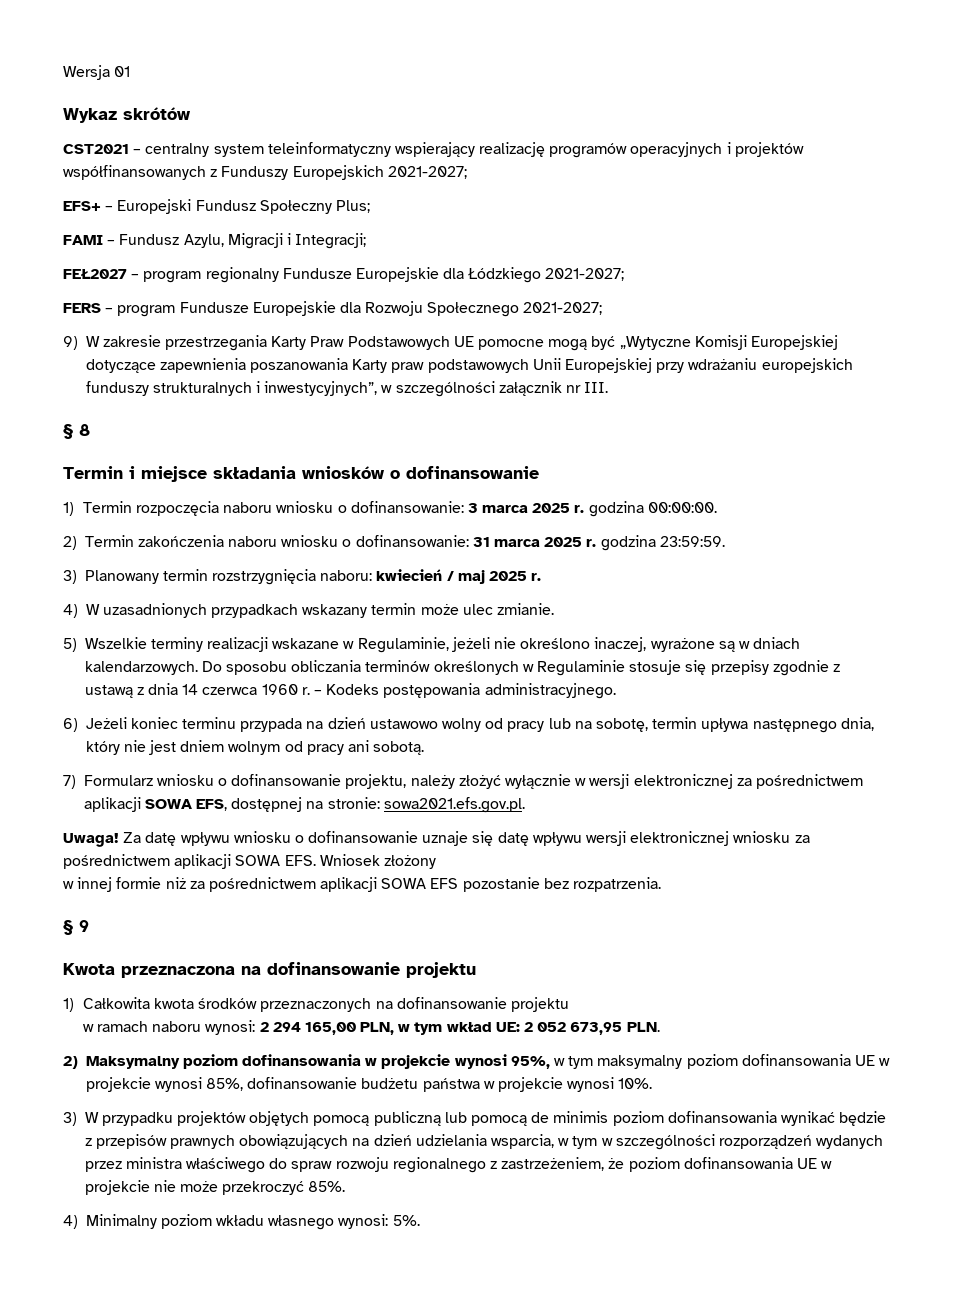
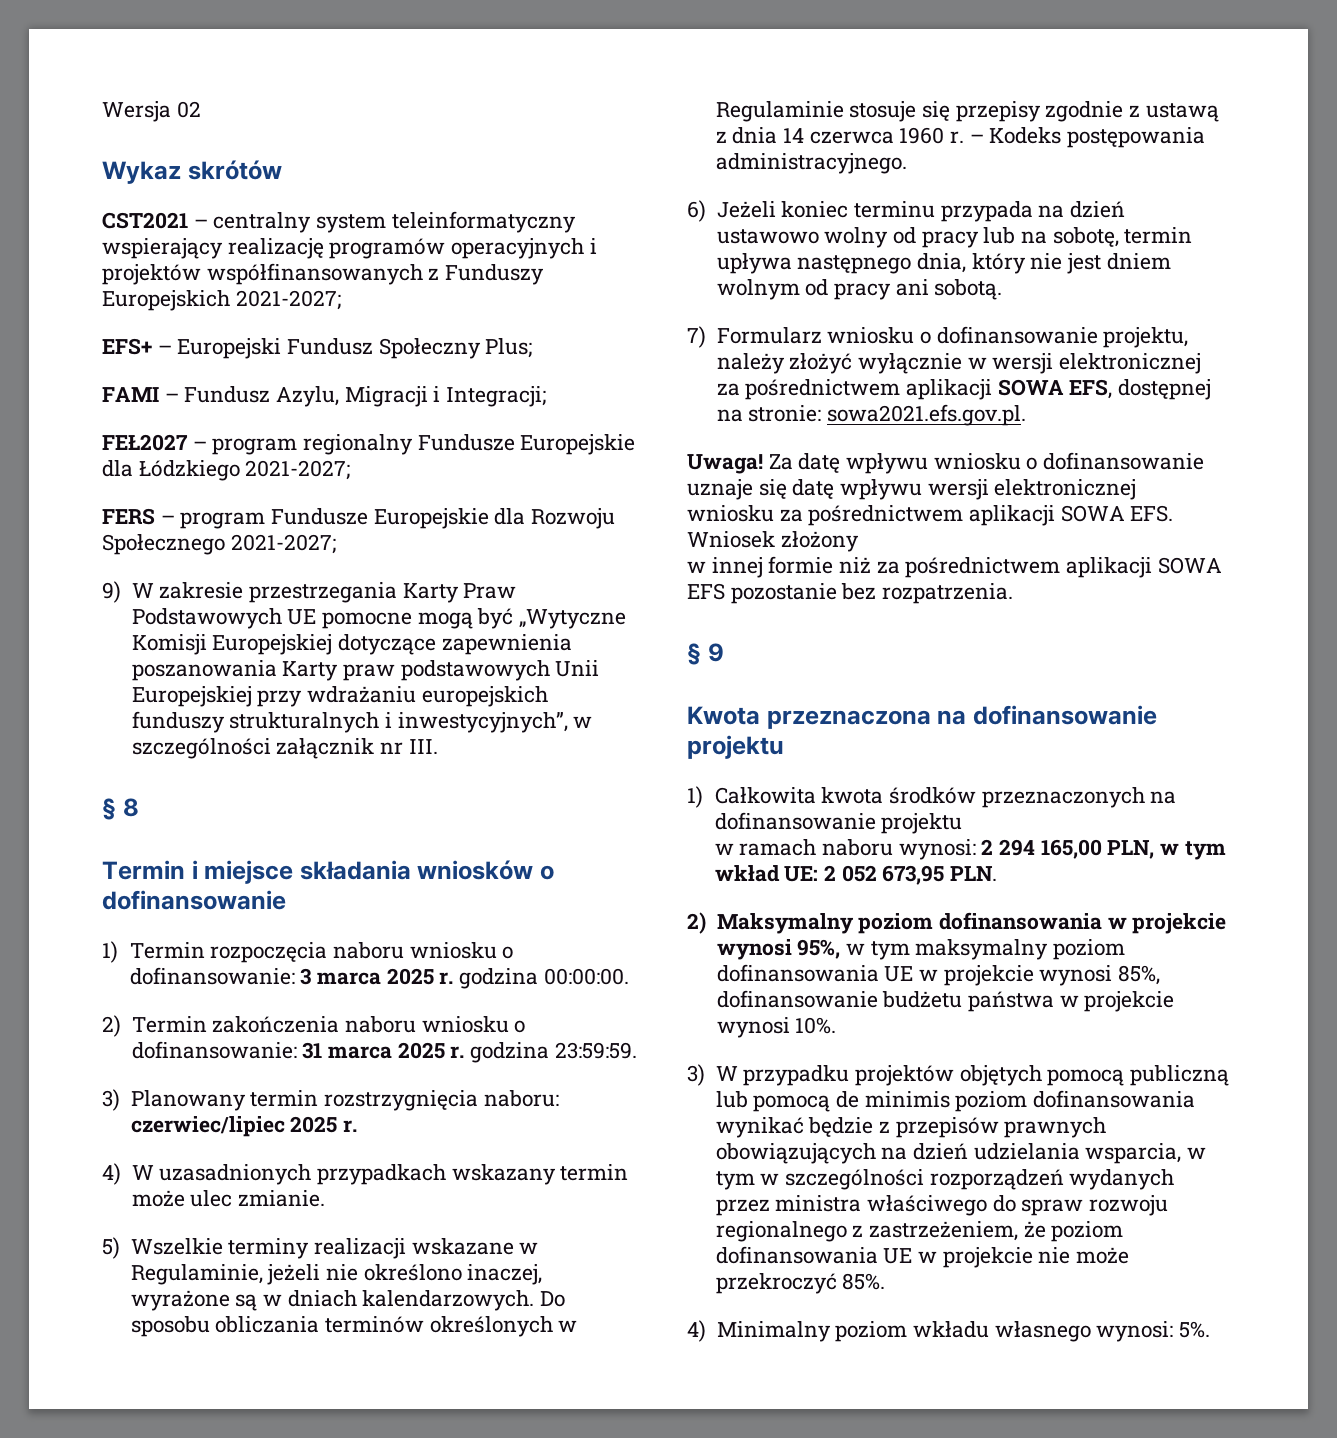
- Wersja 01
+ Wersja 02
- 3) Planowany termin rozstrzygnięcia naboru: kwiecień / maj 2025 r.
+ 3) Planowany termin rozstrzygnięcia naboru: czerwiec/lipiec 2025 r.

